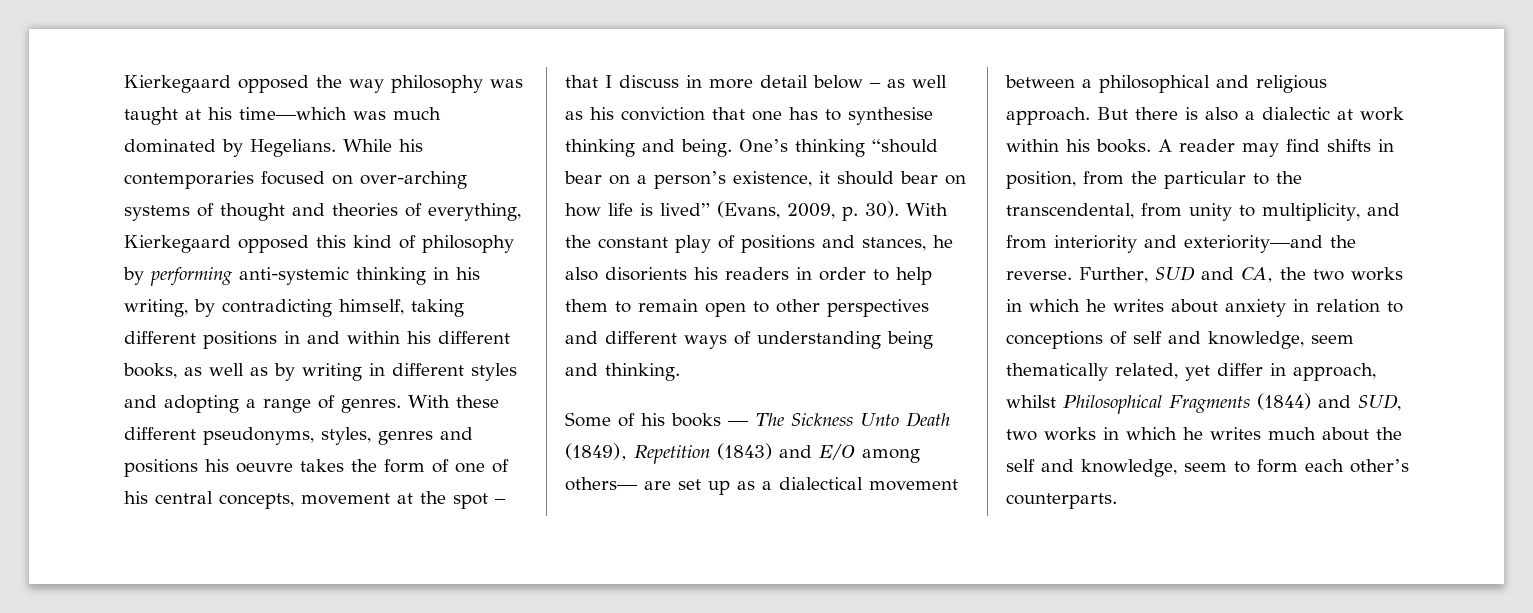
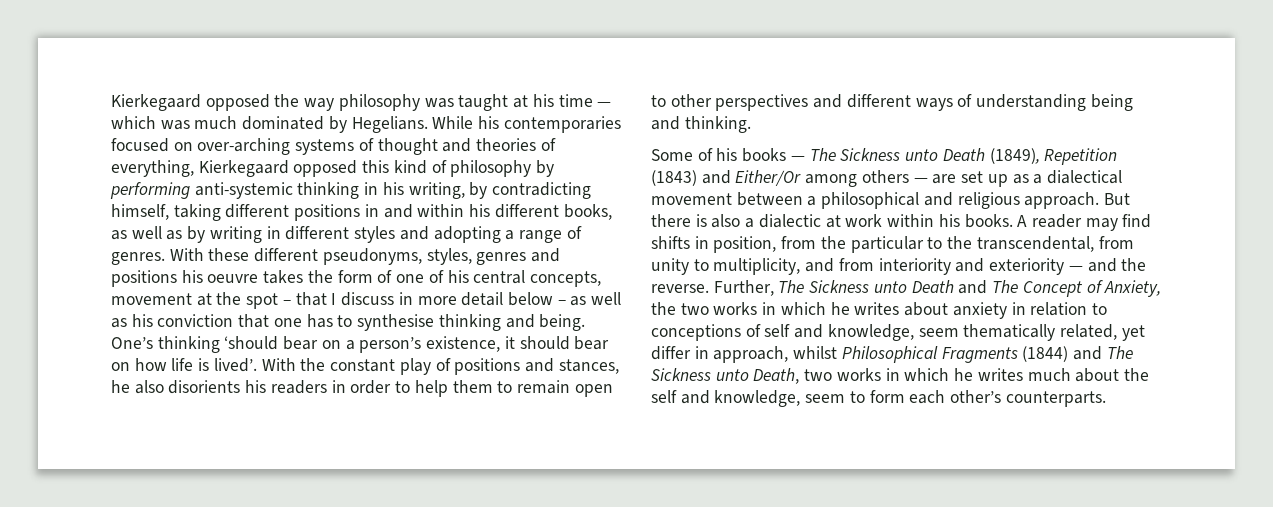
- Kierkegaard opposed the way philosophy was taught at his time—which was much dominated by Hegelians.
+ Kierkegaard opposed the way philosophy was taught at his time — which was much dominated by Hegelians.
- One’s thinking “should bear on a person’s existence, it should bear on how life is lived” (Evans, 2009, p. 30).
+ One’s thinking ‘should bear on a person’s existence, it should bear on how life is lived’.
- Some of his books — The Sickness Unto Death (1849), Repetition (1843) and E/O among others— are set up as a dialectical movement between a philosophical and religious approach.
+ Some of his books — The Sickness unto Death (1849), Repetition (1843) and Either/Or among others — are set up as a dialectical movement between a philosophical and religious approach.
- A reader may find shifts in position, from the particular to the transcendental, from unity to multiplicity, and from interiority and exteriority—and the reverse. Further, SUD and CA, the two works in which he writes about anxiety in relation to conceptions of self and knowledge, seem thematically related, yet differ in approach, whilst Philosophical Fragments (1844) and SUD, two works in which he writes much about the self and knowledge, seem to form each other’s counterparts.
+ A reader may find shifts in position, from the particular to the transcendental, from unity to multiplicity, and from interiority and exteriority — and the reverse. Further, The Sickness unto Death and The Concept of Anxiety, the two works in which he writes about anxiety in relation to conceptions of self and knowledge, seem thematically related, yet differ in approach, whilst Philosophical Fragments (1844) and The Sickness unto Death, two works in which he writes much about the self and knowledge, seem to form each other’s counterparts.

